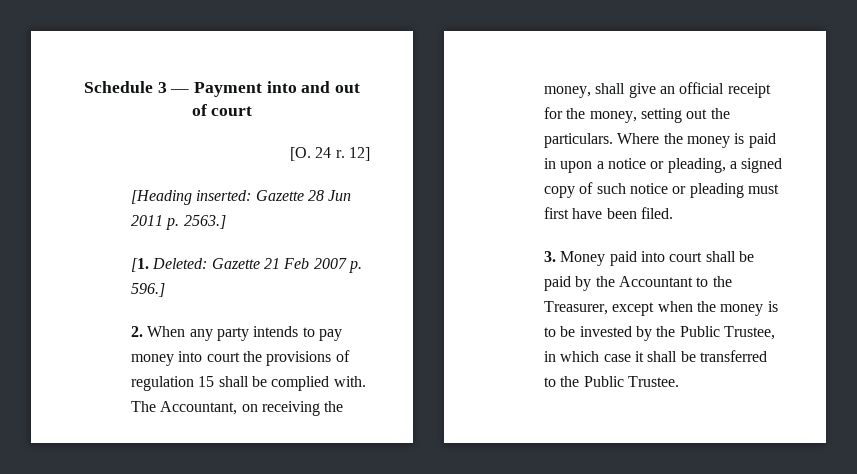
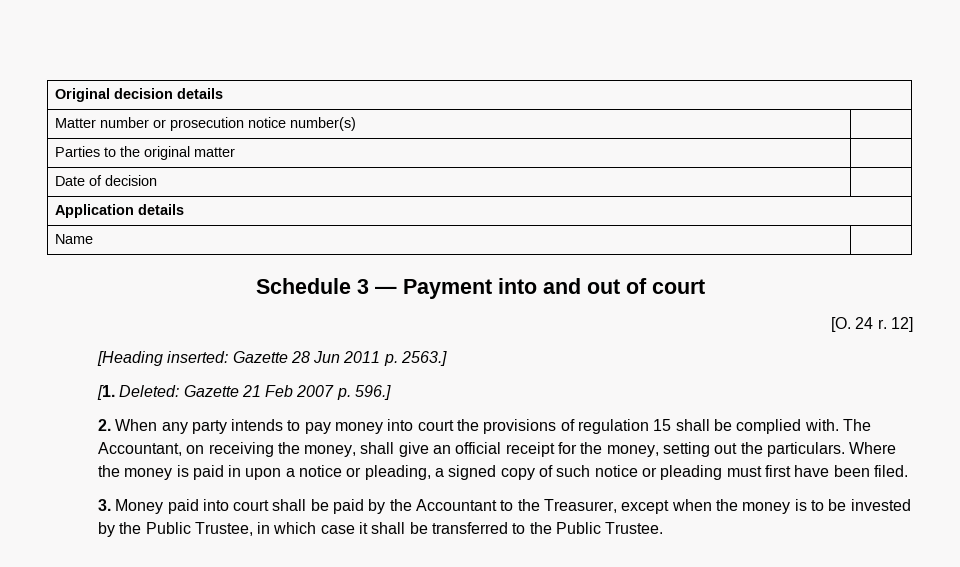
+ Original decision details
+ Matter number or prosecution notice number(s) |
+ Parties to the original matter |
+ Date of decision |
+ Application details
+ Name |

